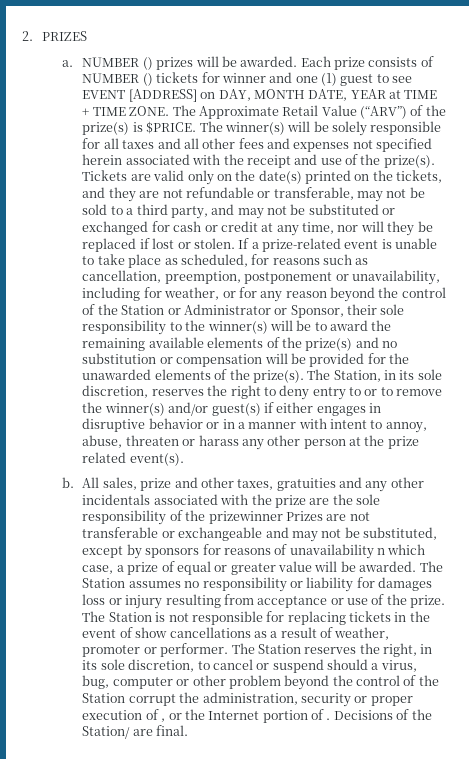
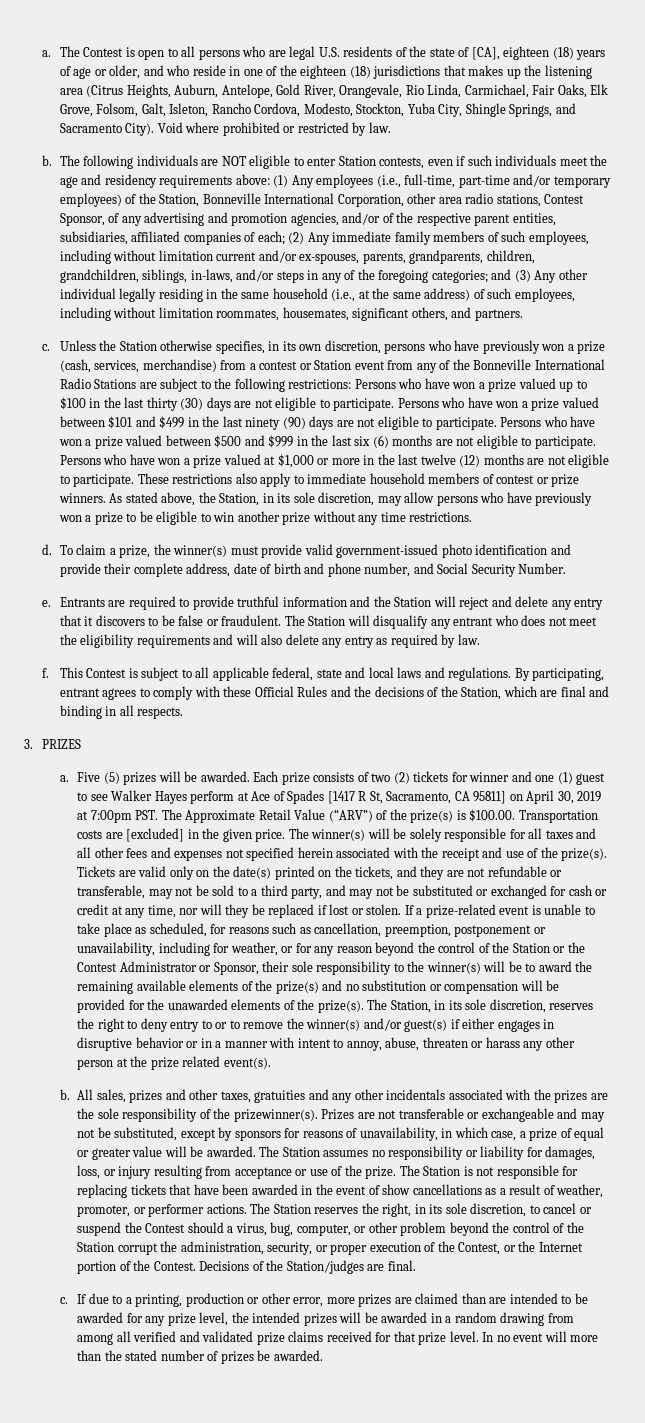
- 2. PRIZES
+ a. The Contest is open to all persons who are legal U.S. residents of the state of [CA], eighteen (18) years of age or older, and who reside in one of the eighteen (18) jurisdictions that makes up the listening area (Citrus Heights, Auburn, Antelope, Gold River, Orangevale, Rio Linda, Carmichael, Fair Oaks, Elk Grove, Folsom, Galt, Isleton, Rancho Cordova, Modesto, Stockton, Yuba City, Shingle Springs, and Sacramento City). Void where prohibited or restricted by law.
+ b. The following individuals are NOT eligible to enter Station contests, even if such individuals meet the age and residency requirements above: (1) Any employees (i.e., full-time, part-time and/or temporary employees) of the Station, Bonneville International Corporation, other area radio stations, Contest Sponsor, of any advertising and promotion agencies, and/or of the respective parent entities, subsidiaries, affiliated companies of each; (2) Any immediate family members of such employees, including without limitation current and/or ex-spouses, parents, grandparents, children, grandchildren, siblings, in-laws, and/or steps in any of the foregoing categories; and (3) Any other individual legally residing in the same household (i.e., at the same address) of such employees, including without limitation roommates, housemates, significant others, and partners.
+ c. Unless the Station otherwise specifies, in its own discretion, persons who have previously won a prize (cash, services, merchandise) from a contest or Station event from any of the Bonneville International Radio Stations are subject to the following restrictions: Persons who have won a prize valued up to $100 in the last thirty (30) days are not eligible to participate. Persons who have won a prize valued between $101 and $499 in the last ninety (90) days are not eligible to participate. Persons who have won a prize valued between $500 and $999 in the last six (6) months are not eligible to participate. Persons who have won a prize valued at $1,000 or more in the last twelve (12) months are not eligible to participate. These restrictions also apply to immediate household members of contest or prize winners. As stated above, the Station, in its sole discretion, may allow persons who have previously won a prize to be eligible to win another prize without any time restrictions.
+ d. To claim a prize, the winner(s) must provide valid government-issued photo identification and provide their complete address, date of birth and phone number, and Social Security Number.
+ e. Entrants are required to provide truthful information and the Station will reject and delete any entry that it discovers to be false or fraudulent. The Station will disqualify any entrant who does not meet the eligibility requirements and will also delete any entry as required by law.
+ f. This Contest is subject to all applicable federal, state and local laws and regulations. By participating, entrant agrees to comply with these Official Rules and the decisions of the Station, which are final and binding in all respects.
+ 3. PRIZES
- NUMBER () prizes will be awarded.
+ Five (5) prizes will be awarded.
- Each prize consists of NUMBER () tickets for winner and one (1) guest to see EVENT [ADDRESS] on DAY, MONTH DATE, YEAR at TIME + TIME ZONE. The Approximate Retail Value (“ARV”) of the prize(s) is $PRICE.
+ Each prize consists of two (2) tickets for winner and one (1) guest to see Walker Hayes perform at Ace of Spades [1417 R St, Sacramento, CA 95811] on April 30, 2019 at 7:00pm PST. The Approximate Retail Value (“ARV”) of the prize(s) is $100.00. Transportation costs are [excluded] in the given price.
- If a prize-related event is unable to take place as scheduled, for reasons such as cancellation, preemption, postponement or unavailability, including for weather, or for any reason beyond the control of the Station or Administrator or Sponsor, their sole responsibility to the winner(s) will be to award the remaining available elements of the prize(s) and no substitution or compensation will be provided for the unawarded elements of the prize(s).
+ If a prize-related event is unable to take place as scheduled, for reasons such as cancellation, preemption, postponement or unavailability, including for weather, or for any reason beyond the control of the Station or the Contest Administrator or Sponsor, their sole responsibility to the winner(s) will be to award the remaining available elements of the prize(s) and no substitution or compensation will be provided for the unawarded elements of the prize(s).
- All sales, prize and other taxes, gratuities and any other incidentals associated with the prize are the sole responsibility of the prizewinner Prizes are not transferable or exchangeable and may not be substituted, except by sponsors for reasons of unavailability n which case, a prize of equal or greater value will be awarded.
+ All sales, prizes and other taxes, gratuities and any other incidentals associated with the prizes are the sole responsibility of the prizewinner(s). Prizes are not transferable or exchangeable and may not be substituted, except by sponsors for reasons of unavailability, in which case, a prize of equal or greater value will be awarded.
- The Station assumes no responsibility or liability for damages loss or injury resulting from acceptance or use of the prize.
+ The Station assumes no responsibility or liability for damages, loss, or injury resulting from acceptance or use of the prize.
- The Station is not responsible for replacing tickets in the event of show cancellations as a result of weather, promoter or performer.
+ The Station is not responsible for replacing tickets that have been awarded in the event of show cancellations as a result of weather, promoter, or performer actions.
- The Station reserves the right, in its sole discretion, to cancel or suspend should a virus, bug, computer or other problem beyond the control of the Station corrupt the administration, security or proper execution of , or the Internet portion of .
+ The Station reserves the right, in its sole discretion, to cancel or suspend the Contest should a virus, bug, computer, or other problem beyond the control of the Station corrupt the administration, security, or proper execution of the Contest, or the Internet portion of the Contest.
- Decisions of the Station/ are final.
+ Decisions of the Station/judges are final.
+ c. If due to a printing, production or other error, more prizes are claimed than are intended to be awarded for any prize level, the intended prizes will be awarded in a random drawing from among all verified and validated prize claims received for that prize level. In no event will more than the stated number of prizes be awarded.

